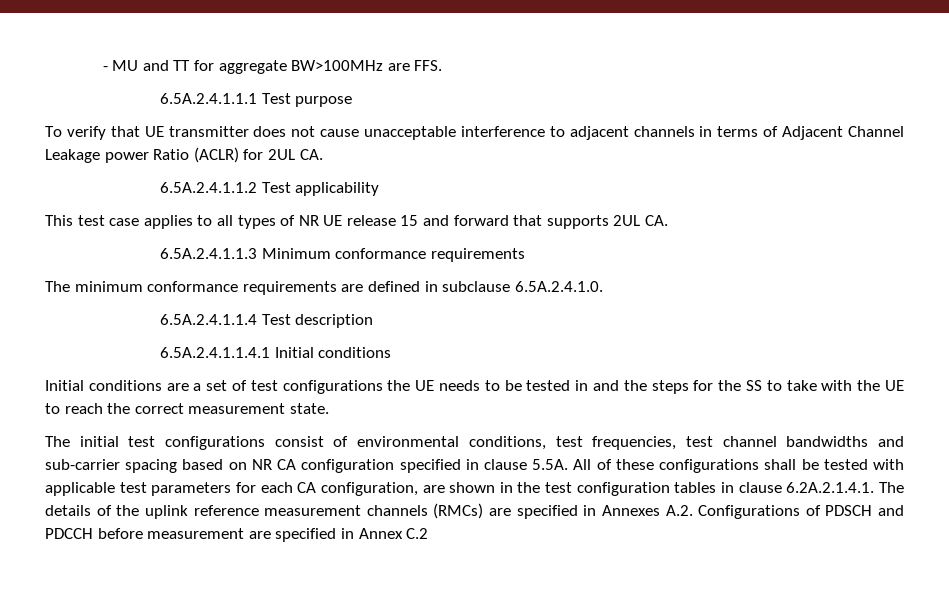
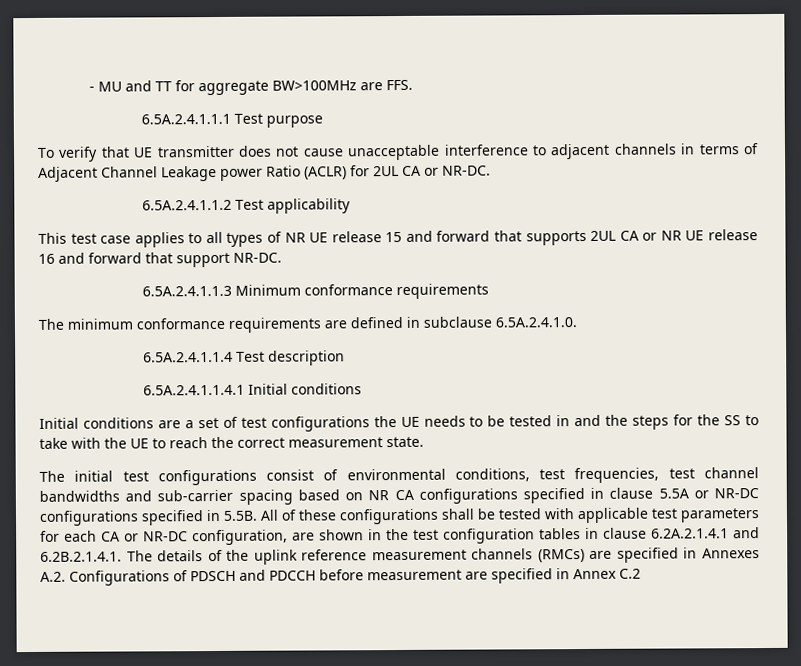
- To verify that UE transmitter does not cause unacceptable interference to adjacent channels in terms of Adjacent Channel Leakage power Ratio (ACLR) for 2UL CA.
+ To verify that UE transmitter does not cause unacceptable interference to adjacent channels in terms of Adjacent Channel Leakage power Ratio (ACLR) for 2UL CA or NR-DC.
- This test case applies to all types of NR UE release 15 and forward that supports 2UL CA.
+ This test case applies to all types of NR UE release 15 and forward that supports 2UL CA or NR UE release 16 and forward that support NR-DC.
- The initial test configurations consist of environmental conditions, test frequencies, test channel bandwidths and sub-carrier spacing based on NR CA configuration specified in clause 5.5A. All of these configurations shall be tested with applicable test parameters for each CA configuration, are shown in the test configuration tables in clause 6.2A.2.1.4.1. The details of the uplink reference measurement channels (RMCs) are specified in Annexes A.2. Configurations of PDSCH and PDCCH before measurement are specified in Annex C.2
+ The initial test configurations consist of environmental conditions, test frequencies, test channel bandwidths and sub-carrier spacing based on NR CA configurations specified in clause 5.5A or NR-DC configurations specified in 5.5B. All of these configurations shall be tested with applicable test parameters for each CA or NR-DC configuration, are shown in the test configuration tables in clause 6.2A.2.1.4.1 and 6.2B.2.1.4.1. The details of the uplink reference measurement channels (RMCs) are specified in Annexes A.2. Configurations of PDSCH and PDCCH before measurement are specified in Annex C.2

